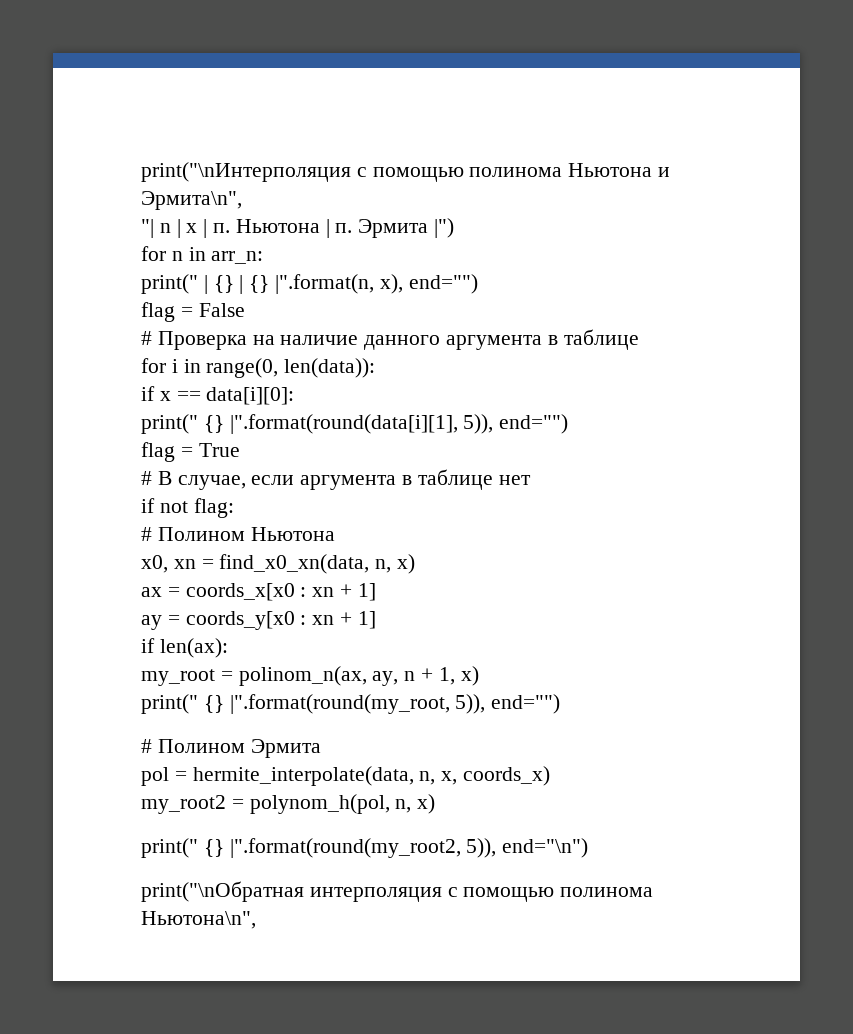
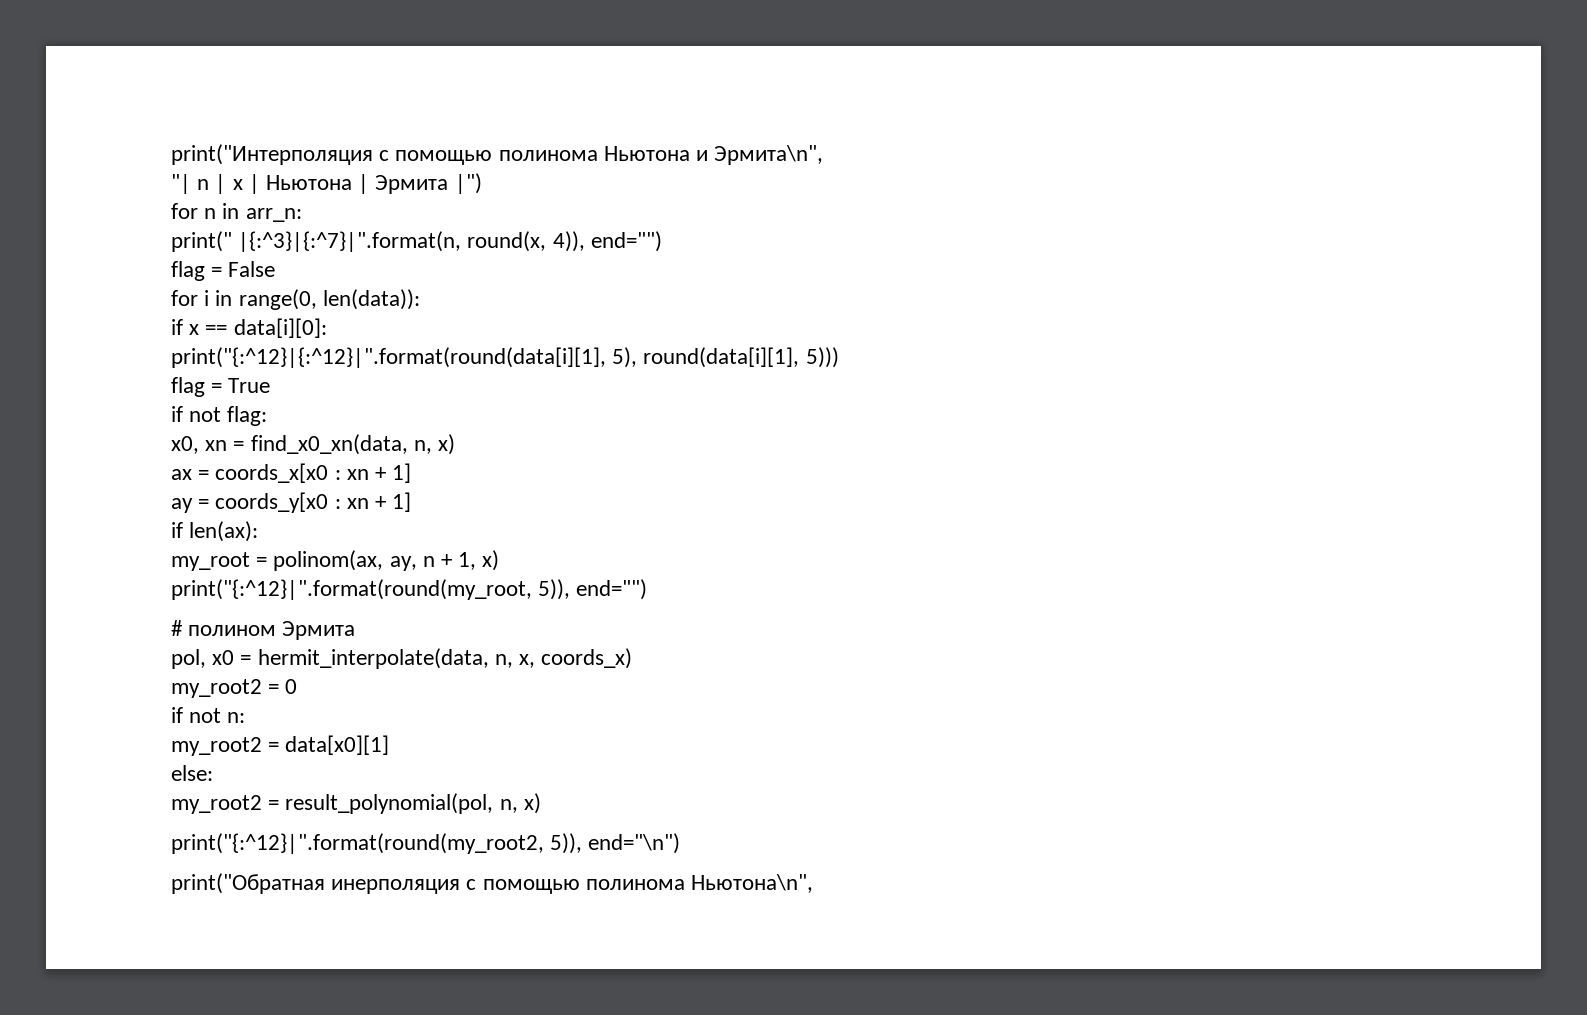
- print("\nИнтерполяция с помощью полинома Ньютона и Эрмита\n",
+ print("Интерполяция с помощью полинома Ньютона и Эрмита\n",
- "| n | x | п. Ньютона | п. Эрмита |")
+ "| n | x | Ньютона | Эрмита |")
- print(" | {} | {} |".format(n, x), end="")
+ print(" |{:^3}|{:^7}|".format(n, round(x, 4)), end="")
  flag = False
- # Проверка на наличие данного аргумента в таблице
- print(" {} |".format(round(data[i][1], 5)), end="")
+ print("{:^12}|{:^12}|".format(round(data[i][1], 5), round(data[i][1], 5)))
  flag = True
- # В случае, если аргумента в таблице нет
- # Полином Ньютона
- my_root = polinom_n(ax, ay, n + 1, x)
+ my_root = polinom(ax, ay, n + 1, x)
- print(" {} |".format(round(my_root, 5)), end="")
+ print("{:^12}|".format(round(my_root, 5)), end="")
- # Полином Эрмита
+ # полином Эрмита
- pol = hermite_interpolate(data, n, x, coords_x)
+ pol, x0 = hermit_interpolate(data, n, x, coords_x)
- my_root2 = polynom_h(pol, n, x)
- print(" {} |".format(round(my_root2, 5)), end="\n")
+ my_root2 = 0
+ if not n:
+ my_root2 = data[x0][1]
+ else:
+ my_root2 = result_polynomial(pol, n, x)
+ print("{:^12}|".format(round(my_root2, 5)), end="\n")
- print("\nОбратная интерполяция с помощью полинома Ньютона\n",
+ print("Обратная инерполяция с помощью полинома Ньютона\n",

